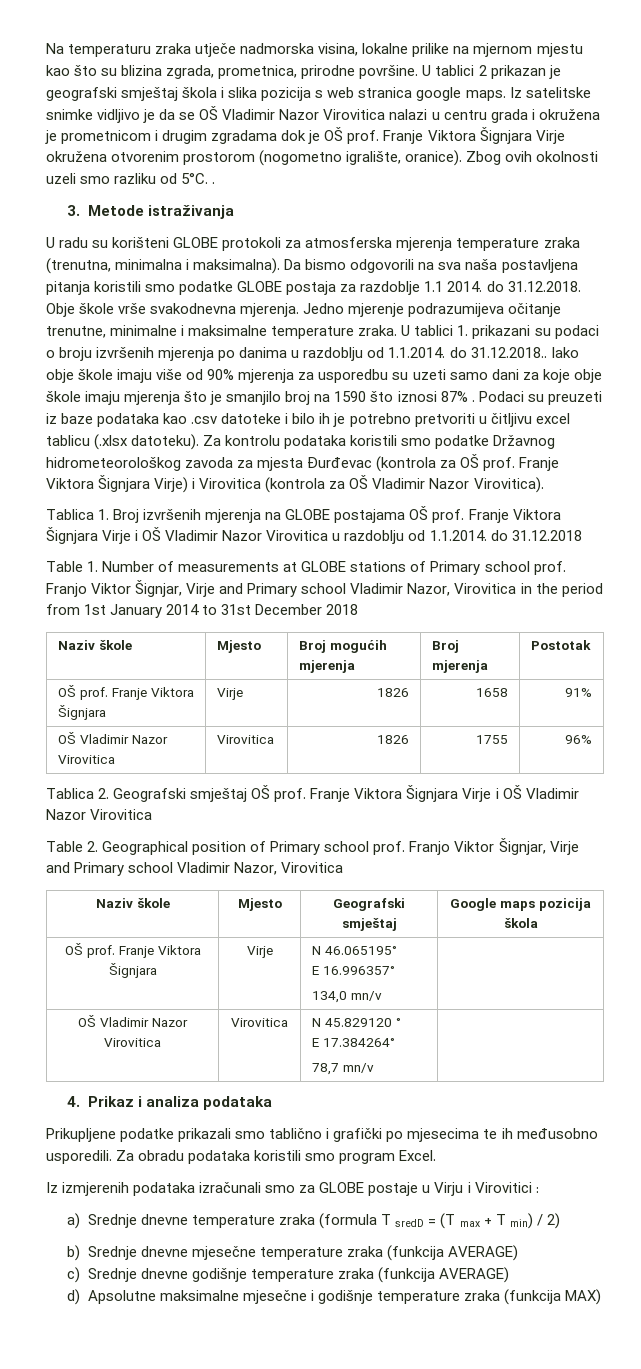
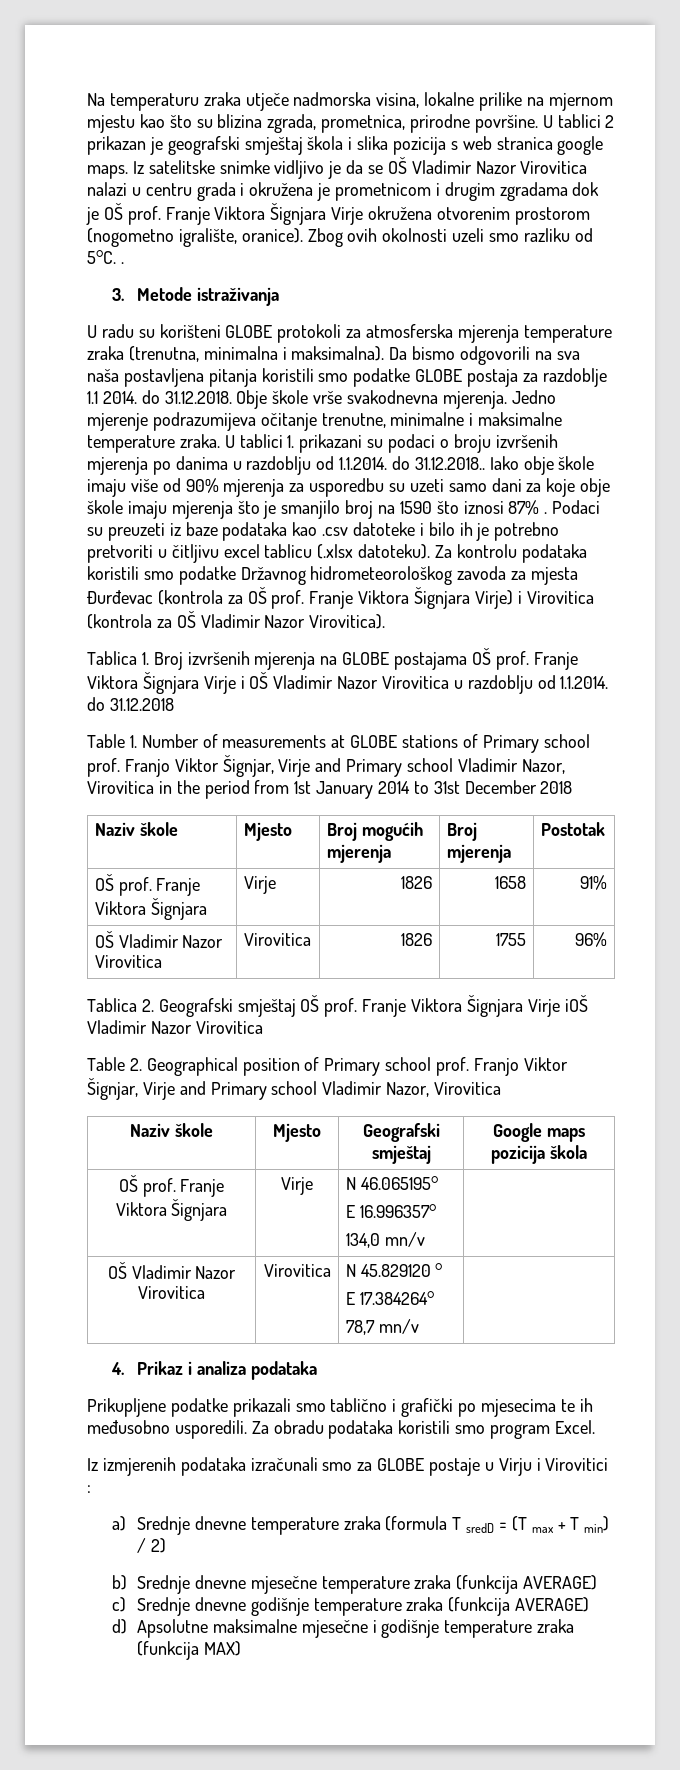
- Tablica 2. Geografski smještaj OŠ prof. Franje Viktora Šignjara Virje i OŠ Vladimir Nazor Virovitica
+ Tablica 2. Geografski smještaj OŠ prof. Franje Viktora Šignjara Virje iOŠ Vladimir Nazor Virovitica

